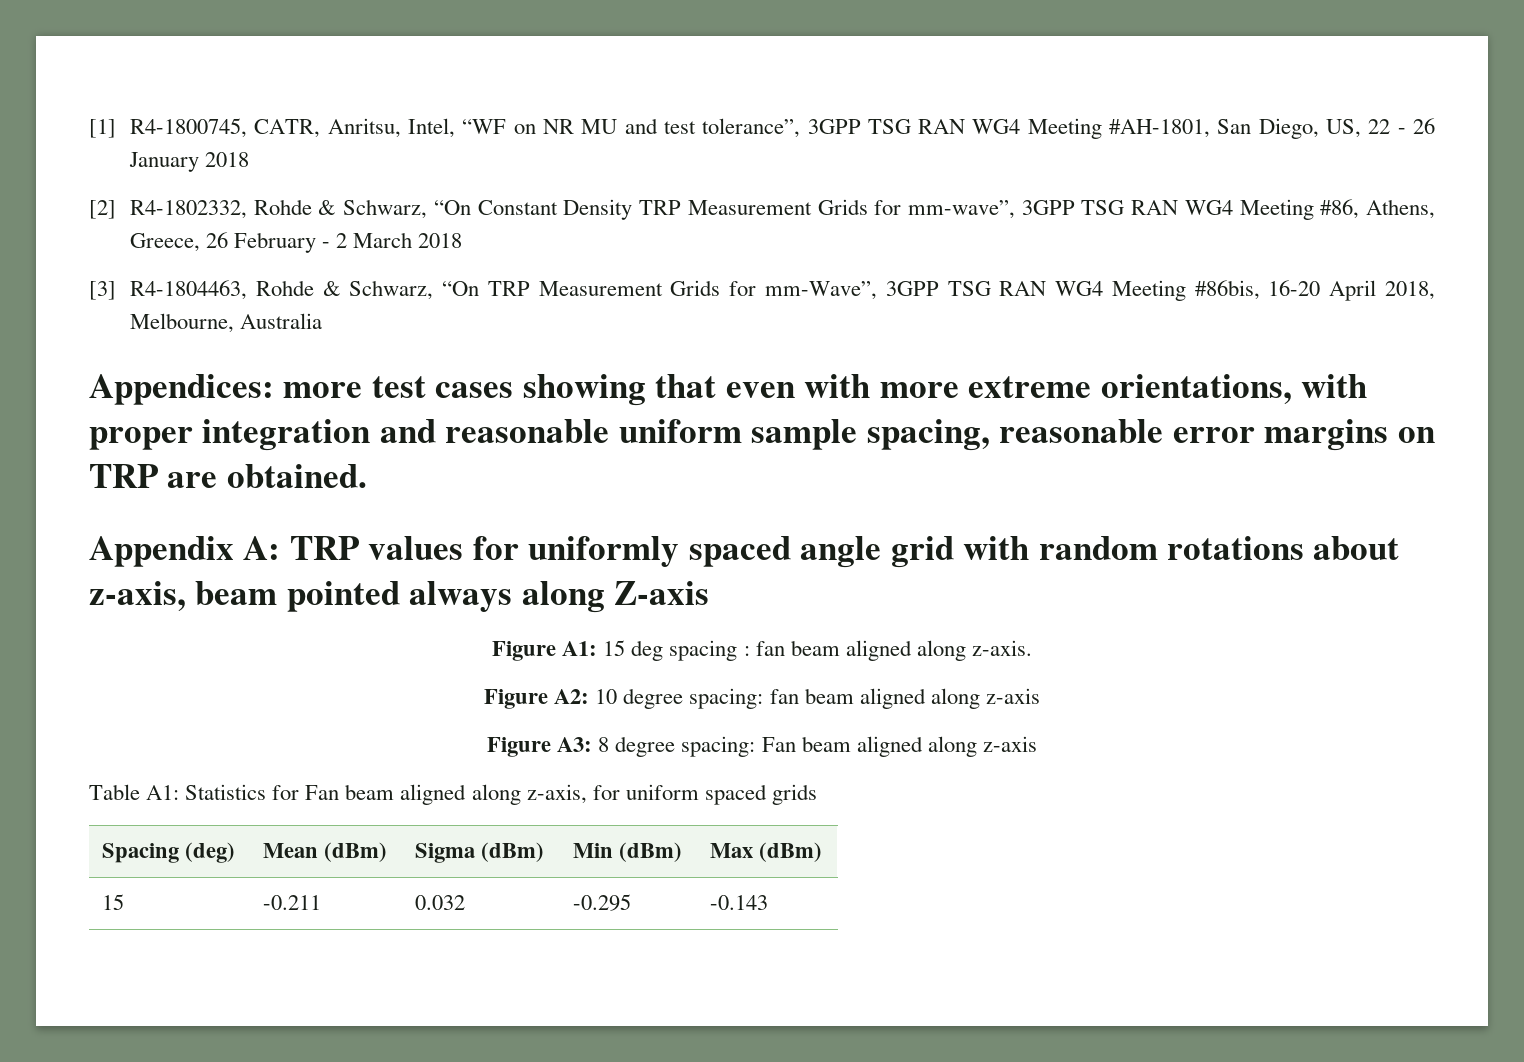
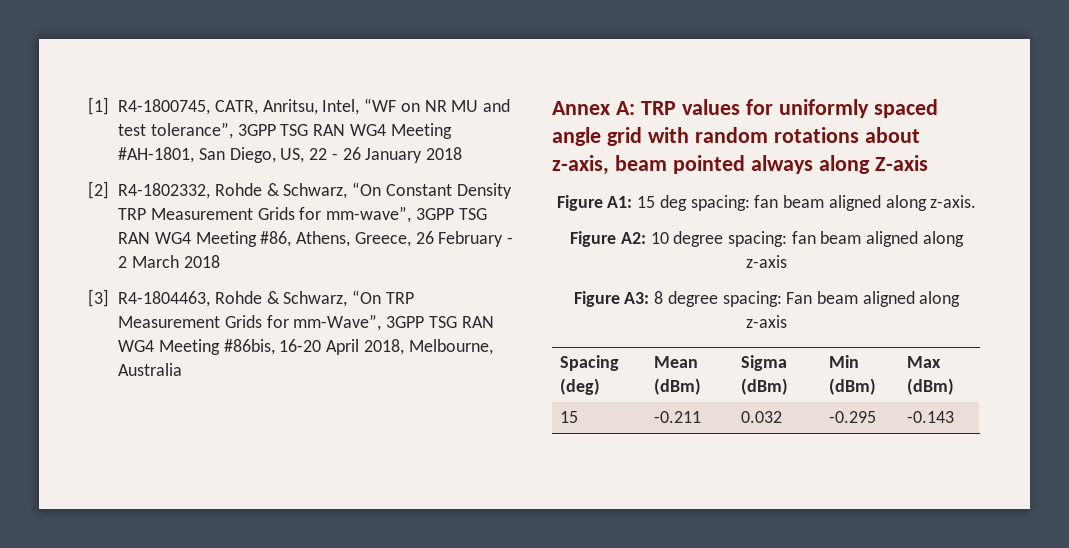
- Appendices: more test cases showing that even with more extreme orientations, with proper integration and reasonable uniform sample spacing, reasonable error margins on TRP are obtained.
- Appendix A: TRP values for uniformly spaced angle grid with random rotations about z-axis, beam pointed always along Z-axis
+ Annex A: TRP values for uniformly spaced angle grid with random rotations about z-axis, beam pointed always along Z-axis
- Figure A1: 15 deg spacing : fan beam aligned along z-axis.
+ Figure A1: 15 deg spacing: fan beam aligned along z-axis.
- Table A1: Statistics for Fan beam aligned along z-axis, for uniform spaced grids

